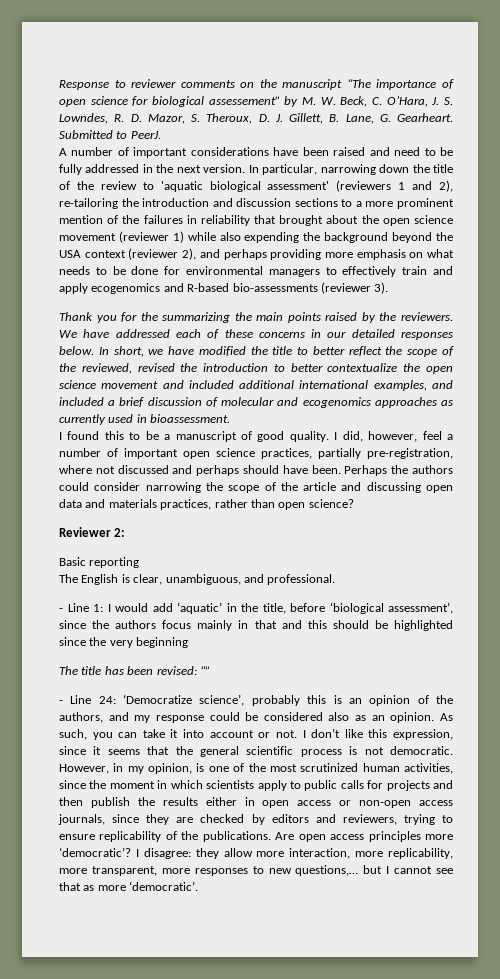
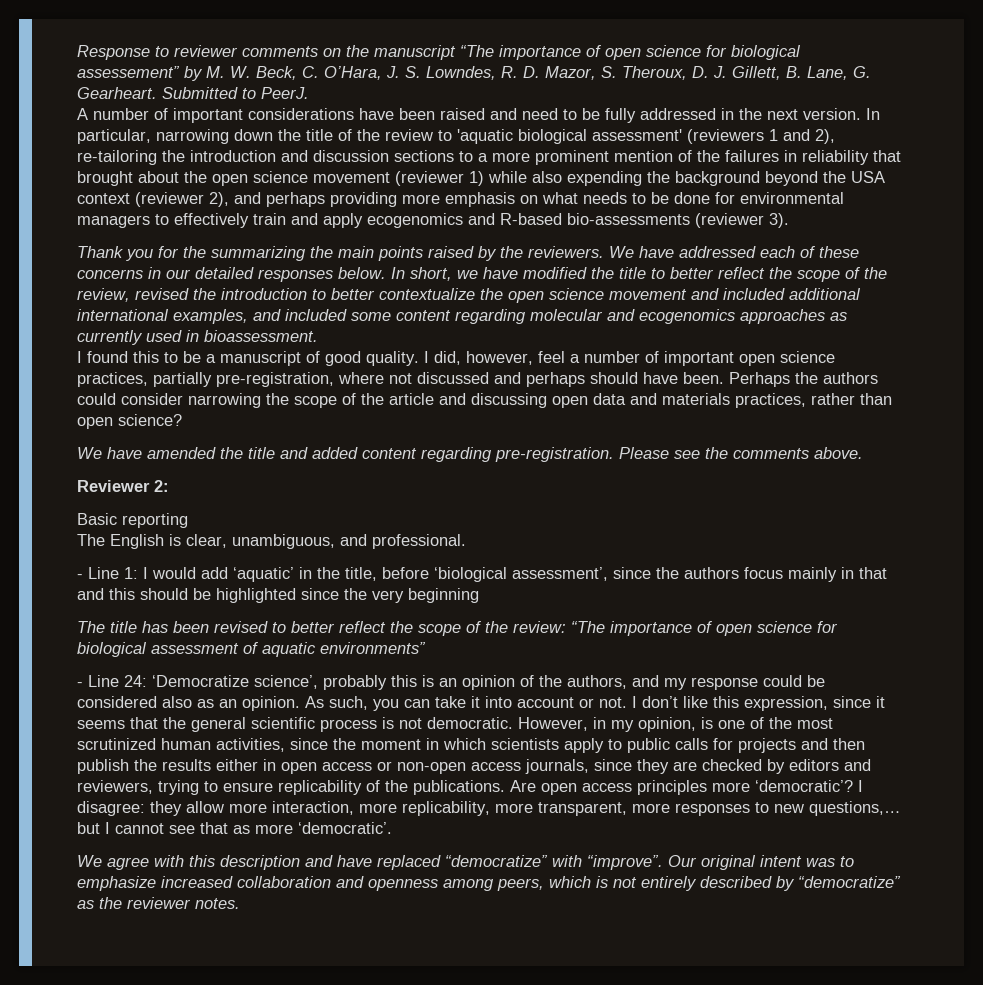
- In short, we have modified the title to better reflect the scope of the reviewed, revised the introduction to better contextualize the open science movement and included additional international examples, and included a brief discussion of molecular and ecogenomics approaches as currently used in bioassessment.
+ In short, we have modified the title to better reflect the scope of the review, revised the introduction to better contextualize the open science movement and included additional international examples, and included some content regarding molecular and ecogenomics approaches as currently used in bioassessment.
+ We have amended the title and added content regarding pre-registration. Please see the comments above.
- The title has been revised: “”
+ The title has been revised to better reflect the scope of the review: “The importance of open science for biological assessment of aquatic environments”
+ We agree with this description and have replaced “democratize” with “improve”. Our original intent was to emphasize increased collaboration and openness among peers, which is not entirely described by “democratize” as the reviewer notes.

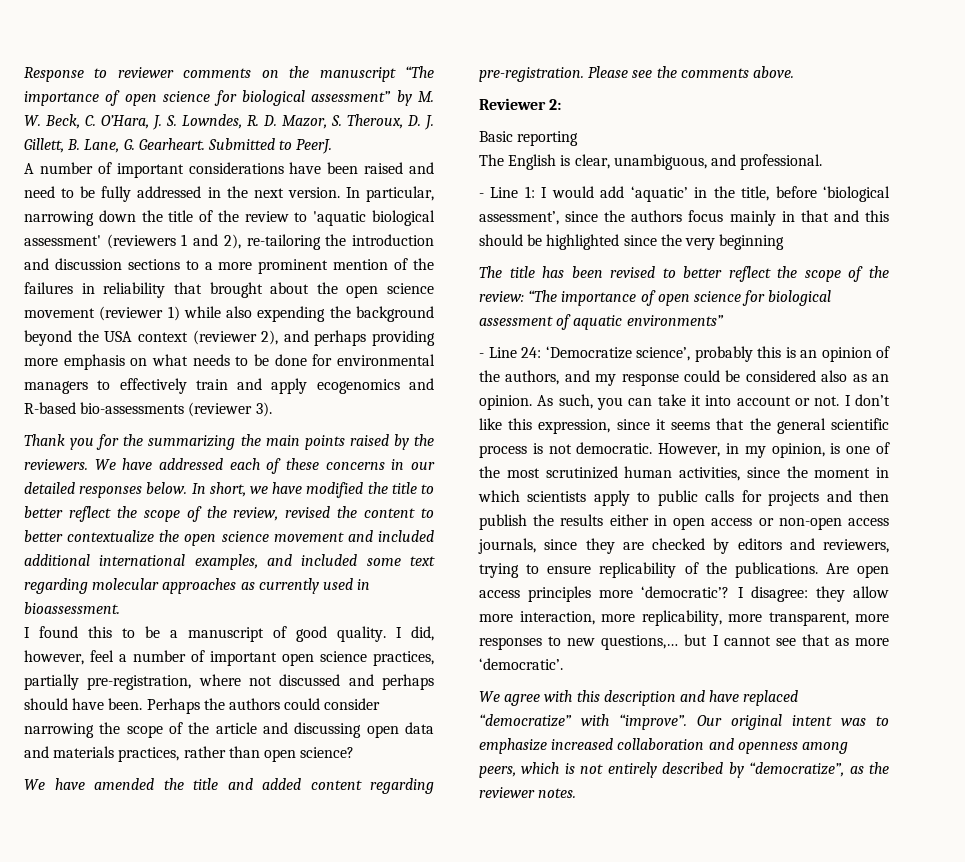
- Response to reviewer comments on the manuscript “The importance of open science for biological assessement” by M. W. Beck, C. O’Hara, J. S. Lowndes, R. D. Mazor, S. Theroux, D. J. Gillett, B. Lane, G. Gearheart.
+ Response to reviewer comments on the manuscript “The importance of open science for biological assessment” by M. W. Beck, C. O’Hara, J. S. Lowndes, R. D. Mazor, S. Theroux, D. J. Gillett, B. Lane, G. Gearheart.
- In short, we have modified the title to better reflect the scope of the review, revised the introduction to better contextualize the open science movement and included additional international examples, and included some content regarding molecular and ecogenomics approaches as currently used in bioassessment.
+ In short, we have modified the title to better reflect the scope of the review, revised the content to better contextualize the open science movement and included additional international examples, and included some text regarding molecular approaches as currently used in bioassessment.
- Our original intent was to emphasize increased collaboration and openness among peers, which is not entirely described by “democratize” as the reviewer notes.
+ Our original intent was to emphasize increased collaboration and openness among peers, which is not entirely described by “democratize”, as the reviewer notes.

